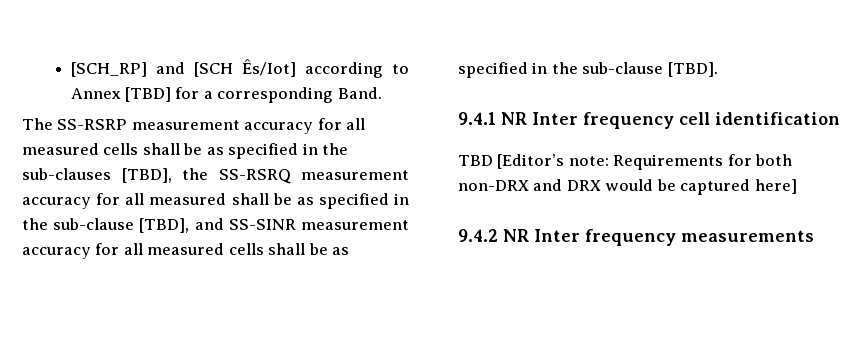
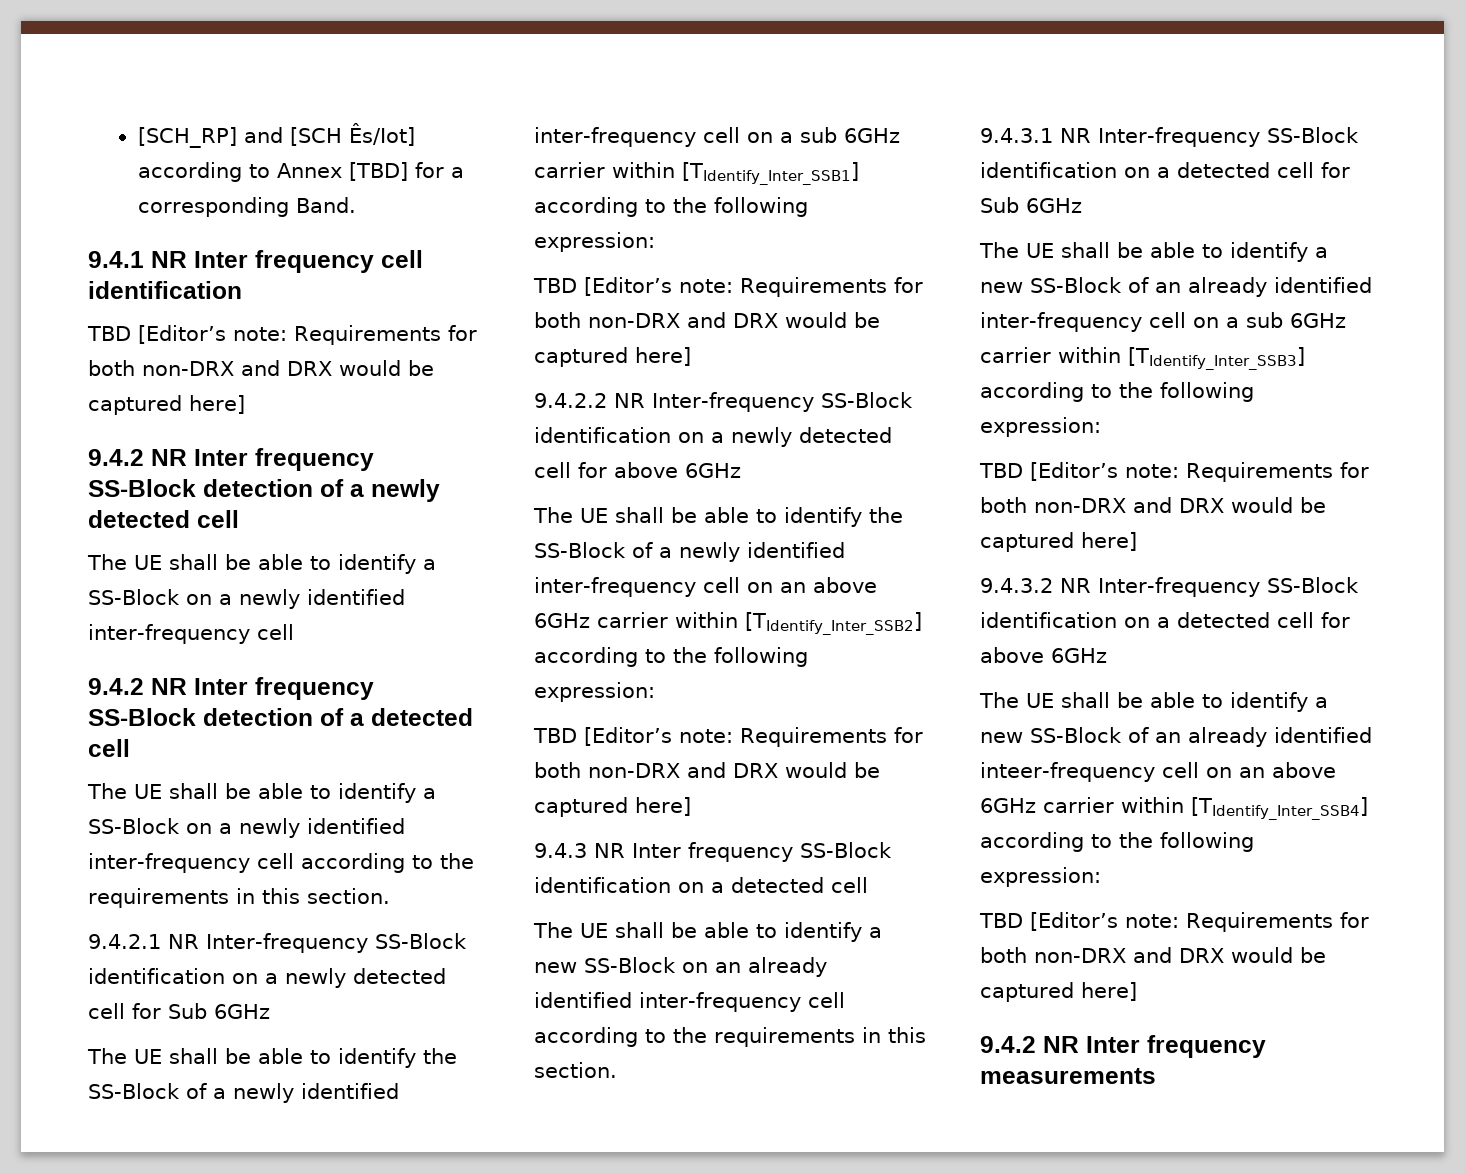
- The SS-RSRP measurement accuracy for all measured cells shall be as specified in the sub-clauses [TBD], the SS-RSRQ measurement accuracy for all measured shall be as specified in the sub-clause [TBD], and SS-SINR measurement accuracy for all measured cells shall be as specified in the sub-clause [TBD].
+ 9.4.2 NR Inter frequency SS-Block detection of a newly detected cell
+ The UE shall be able to identify a SS-Block on a newly identified inter-frequency cell
+ 9.4.2 NR Inter frequency SS-Block detection of a detected cell
+ The UE shall be able to identify a SS-Block on a newly identified inter-frequency cell according to the requirements in this section.
+ 9.4.2.1 NR Inter-frequency SS-Block identification on a newly detected cell for Sub 6GHz
+ The UE shall be able to identify the SS-Block of a newly identified inter-frequency cell on a sub 6GHz carrier within [TIdentify_Inter_SSB1] according to the following expression:
+ TBD [Editor’s note: Requirements for both non-DRX and DRX would be captured here]
+ 9.4.2.2 NR Inter-frequency SS-Block identification on a newly detected cell for above 6GHz
+ The UE shall be able to identify the SS-Block of a newly identified inter-frequency cell on an above 6GHz carrier within [TIdentify_Inter_SSB2] according to the following expression:
+ TBD [Editor’s note: Requirements for both non-DRX and DRX would be captured here]
+ 9.4.3 NR Inter frequency SS-Block identification on a detected cell
+ The UE shall be able to identify a new SS-Block on an already identified inter-frequency cell according to the requirements in this section.
+ 9.4.3.1 NR Inter-frequency SS-Block identification on a detected cell for Sub 6GHz
+ The UE shall be able to identify a new SS-Block of an already identified inter-frequency cell on a sub 6GHz carrier within [TIdentify_Inter_SSB3] according to the following expression:
+ TBD [Editor’s note: Requirements for both non-DRX and DRX would be captured here]
+ 9.4.3.2 NR Inter-frequency SS-Block identification on a detected cell for above 6GHz
+ The UE shall be able to identify a new SS-Block of an already identified inteer-frequency cell on an above 6GHz carrier within [TIdentify_Inter_SSB4] according to the following expression:
+ TBD [Editor’s note: Requirements for both non-DRX and DRX would be captured here]

